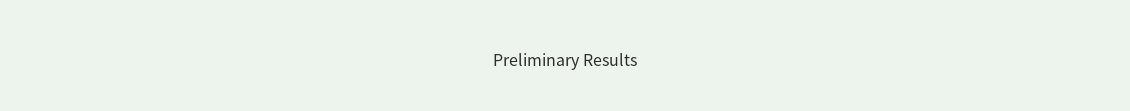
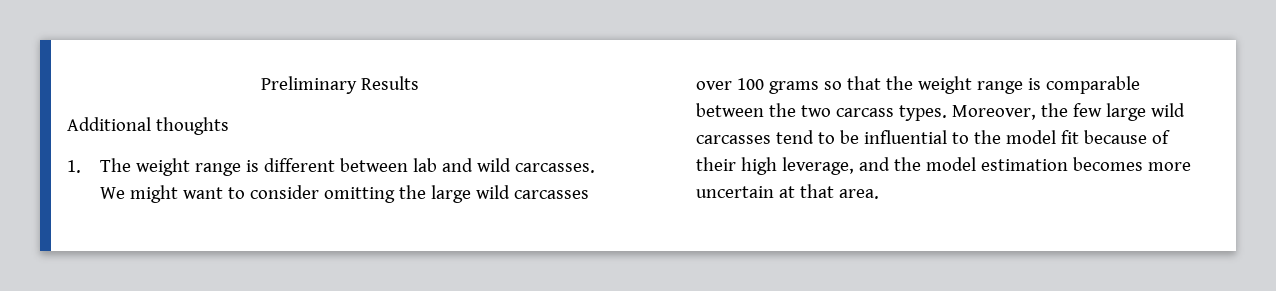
+ Additional thoughts
+ 1. The weight range is different between lab and wild carcasses. We might want to consider omitting the large wild carcasses over 100 grams so that the weight range is comparable between the two carcass types. Moreover, the few large wild carcasses tend to be influential to the model fit because of their high leverage, and the model estimation becomes more uncertain at that area.

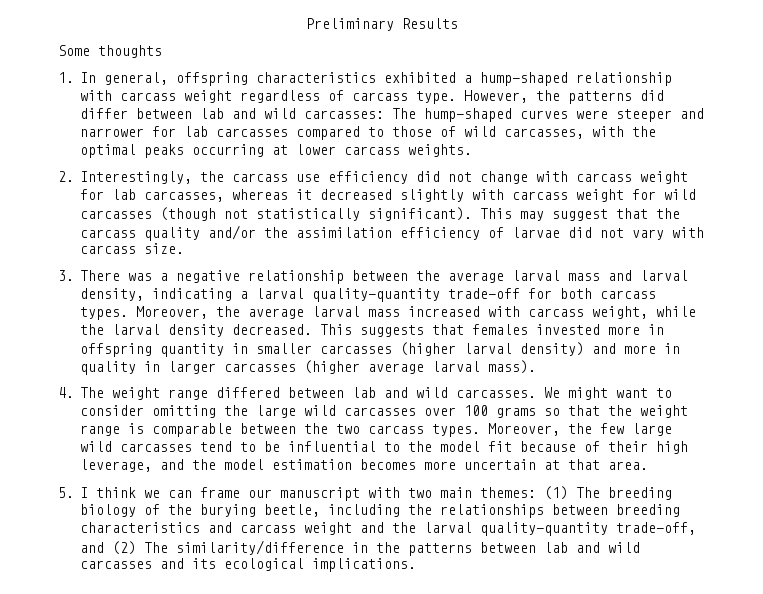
- Additional thoughts
+ Some thoughts
- 1. The weight range is different between lab and wild carcasses.
+ 1. In general, offspring characteristics exhibited a hump-shaped relationship with carcass weight regardless of carcass type. However, the patterns did differ between lab and wild carcasses: The hump-shaped curves were steeper and narrower for lab carcasses compared to those of wild carcasses, with the optimal peaks occurring at lower carcass weights.
+ 2. Interestingly, the carcass use efficiency did not change with carcass weight for lab carcasses, whereas it decreased slightly with carcass weight for wild carcasses (though not statistically significant). This may suggest that the carcass quality and/or the assimilation efficiency of larvae did not vary with carcass size.
+ 3. There was a negative relationship between the average larval mass and larval density, indicating a larval quality-quantity trade-off for both carcass types. Moreover, the average larval mass increased with carcass weight, while the larval density decreased. This suggests that females invested more in offspring quantity in smaller carcasses (higher larval density) and more in quality in larger carcasses (higher average larval mass).
+ 4. The weight range differed between lab and wild carcasses.
+ 5. I think we can frame our manuscript with two main themes: (1) The breeding biology of the burying beetle, including the relationships between breeding characteristics and carcass weight and the larval quality-quantity trade-off, and (2) The similarity/difference in the patterns between lab and wild carcasses and its ecological implications.

